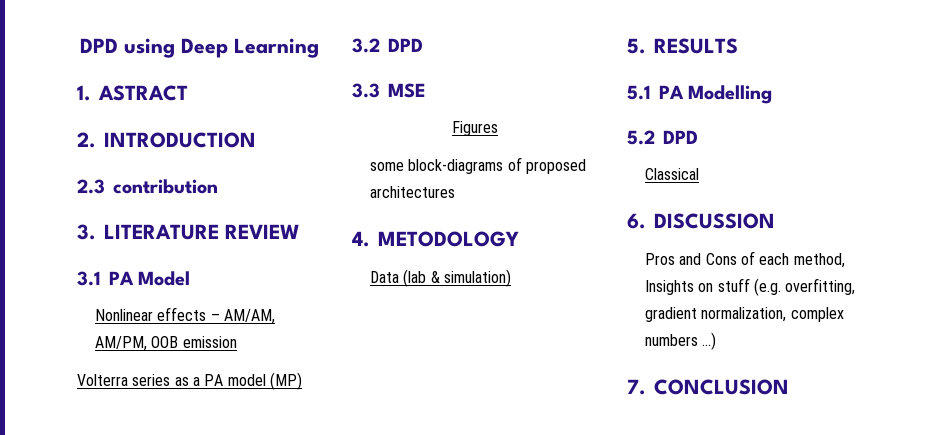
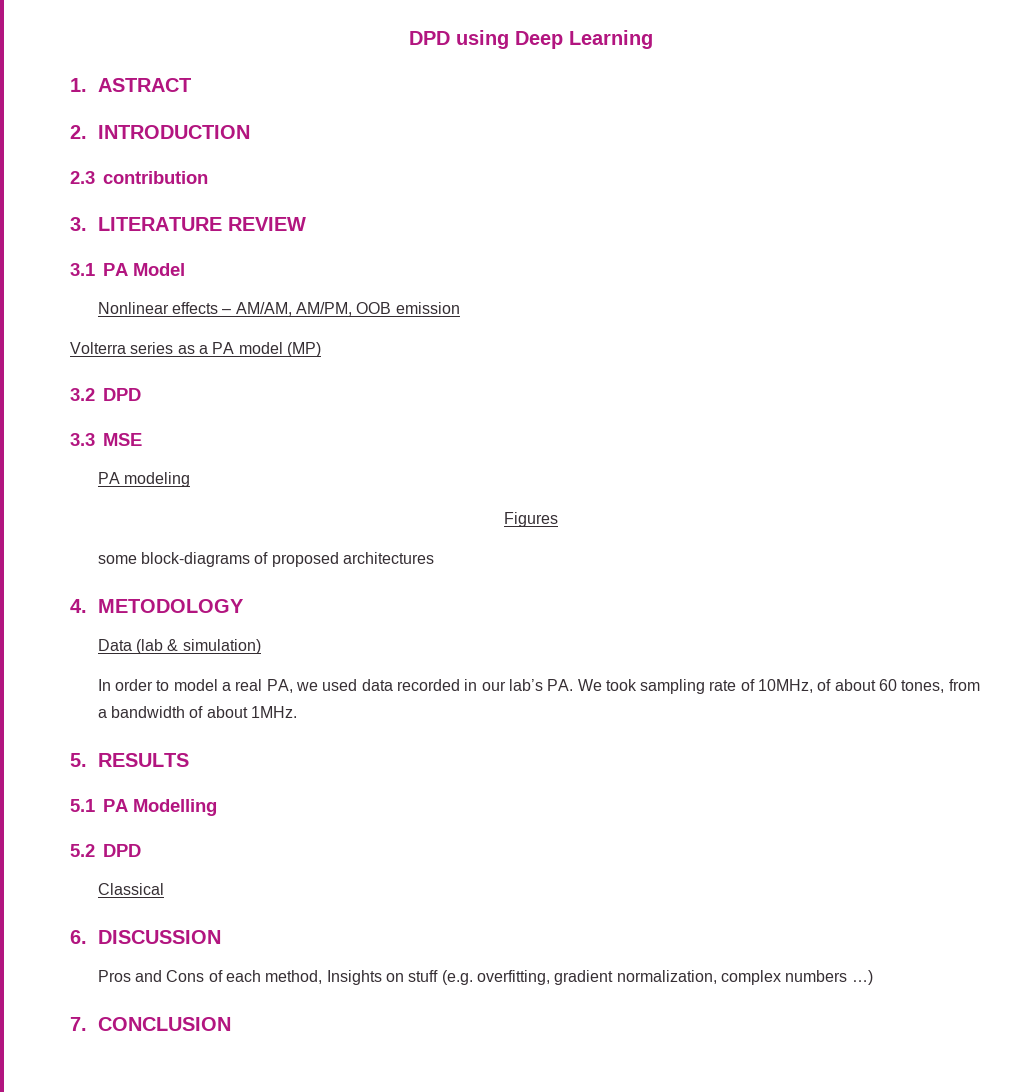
+ PA modeling
+ In order to model a real PA, we used data recorded in our lab’s PA. We took sampling rate of 10MHz, of about 60 tones, from a bandwidth of about 1MHz.

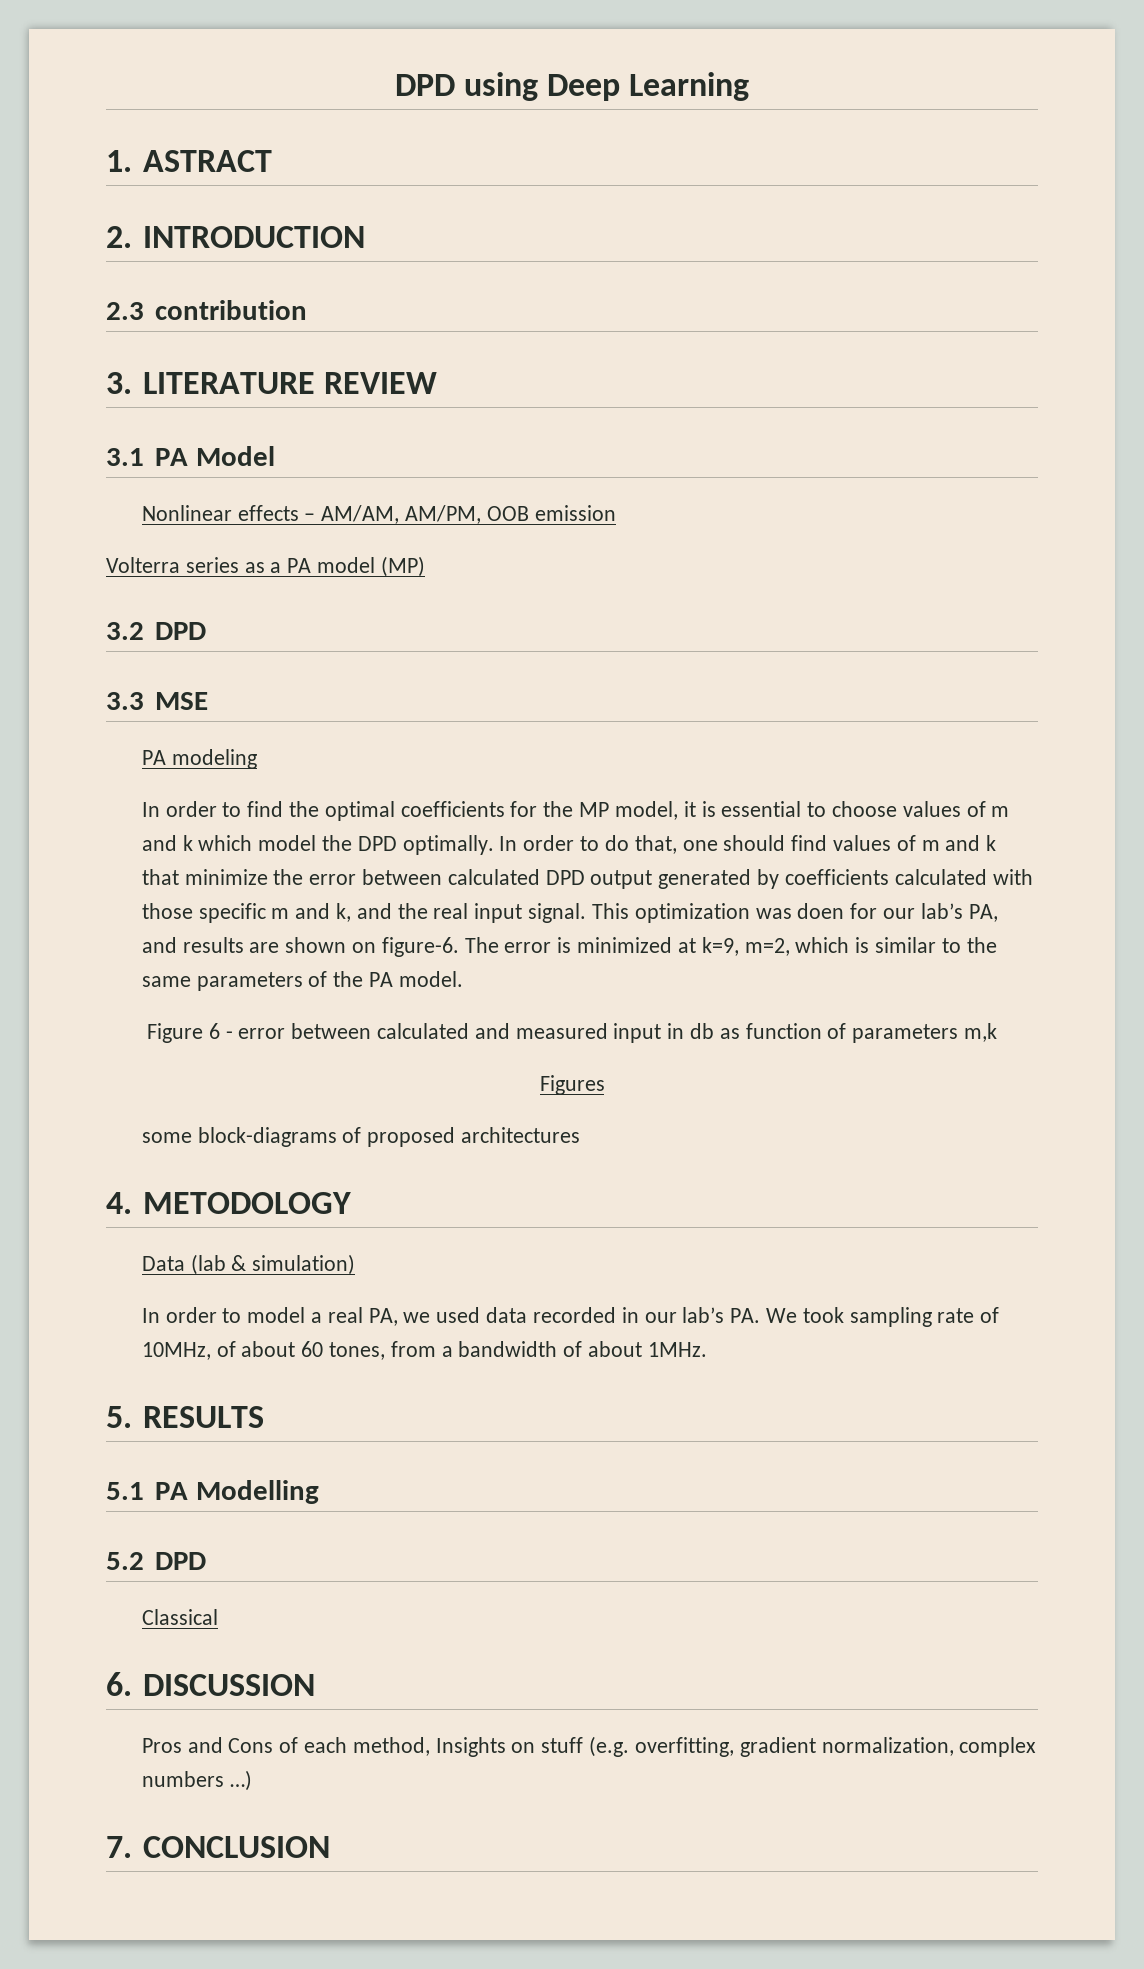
+ In order to find the optimal coefficients for the MP model, it is essential to choose values of m and k which model the DPD optimally. In order to do that, one should find values of m and k that minimize the error between calculated DPD output generated by coefficients calculated with those specific m and k, and the real input signal. This optimization was doen for our lab’s PA, and results are shown on figure-6. The error is minimized at k=9, m=2, which is similar to the same parameters of the PA model.
+ Figure 6 - error between calculated and measured input in db as function of parameters m,k

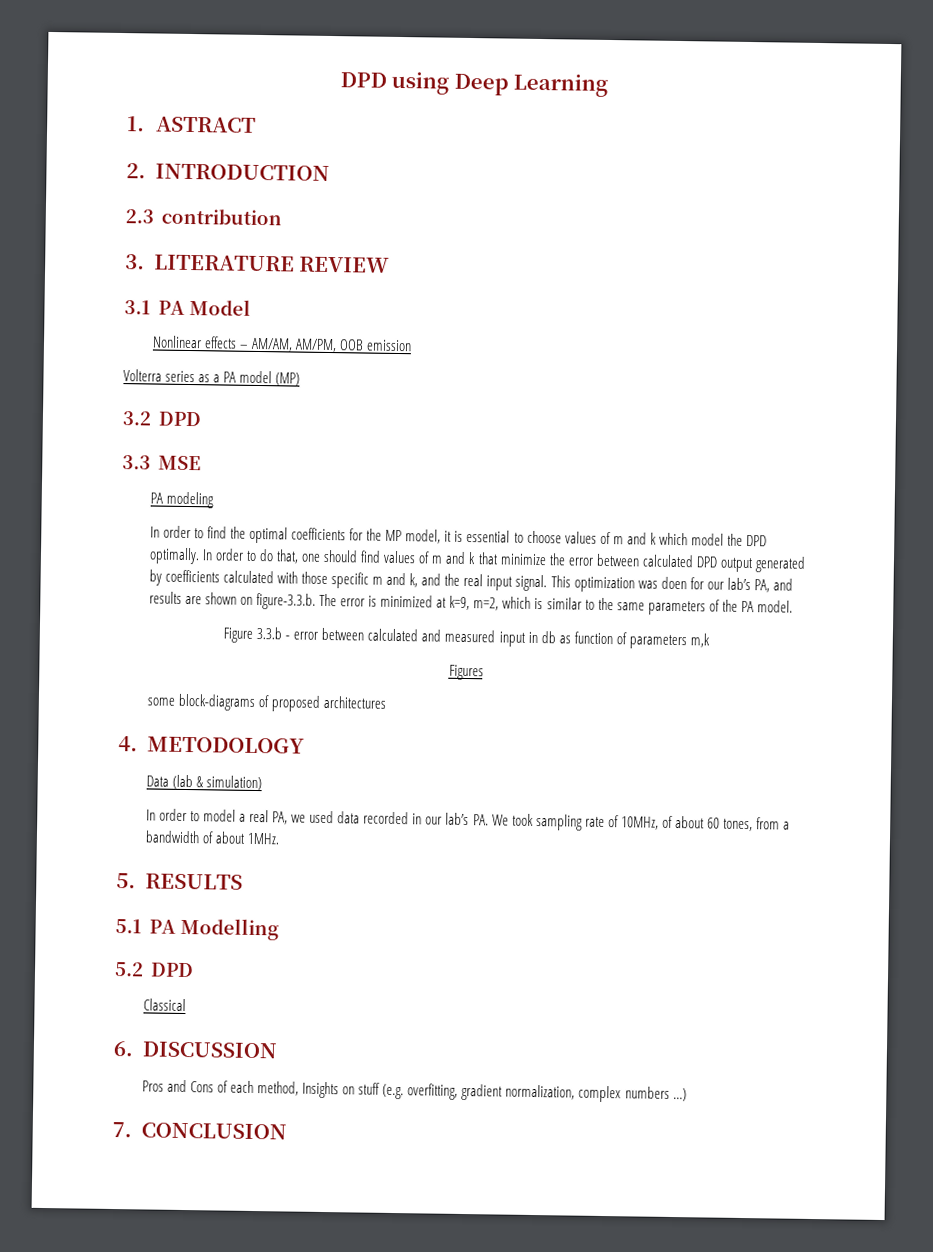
- This optimization was doen for our lab’s PA, and results are shown on figure-6. The error is minimized at k=9, m=2, which is similar to the same parameters of the PA model.
+ This optimization was doen for our lab’s PA, and results are shown on figure-3.3.b. The error is minimized at k=9, m=2, which is similar to the same parameters of the PA model.
- Figure 6 - error between calculated and measured input in db as function of parameters m,k
+ Figure 3.3.b - error between calculated and measured input in db as function of parameters m,k

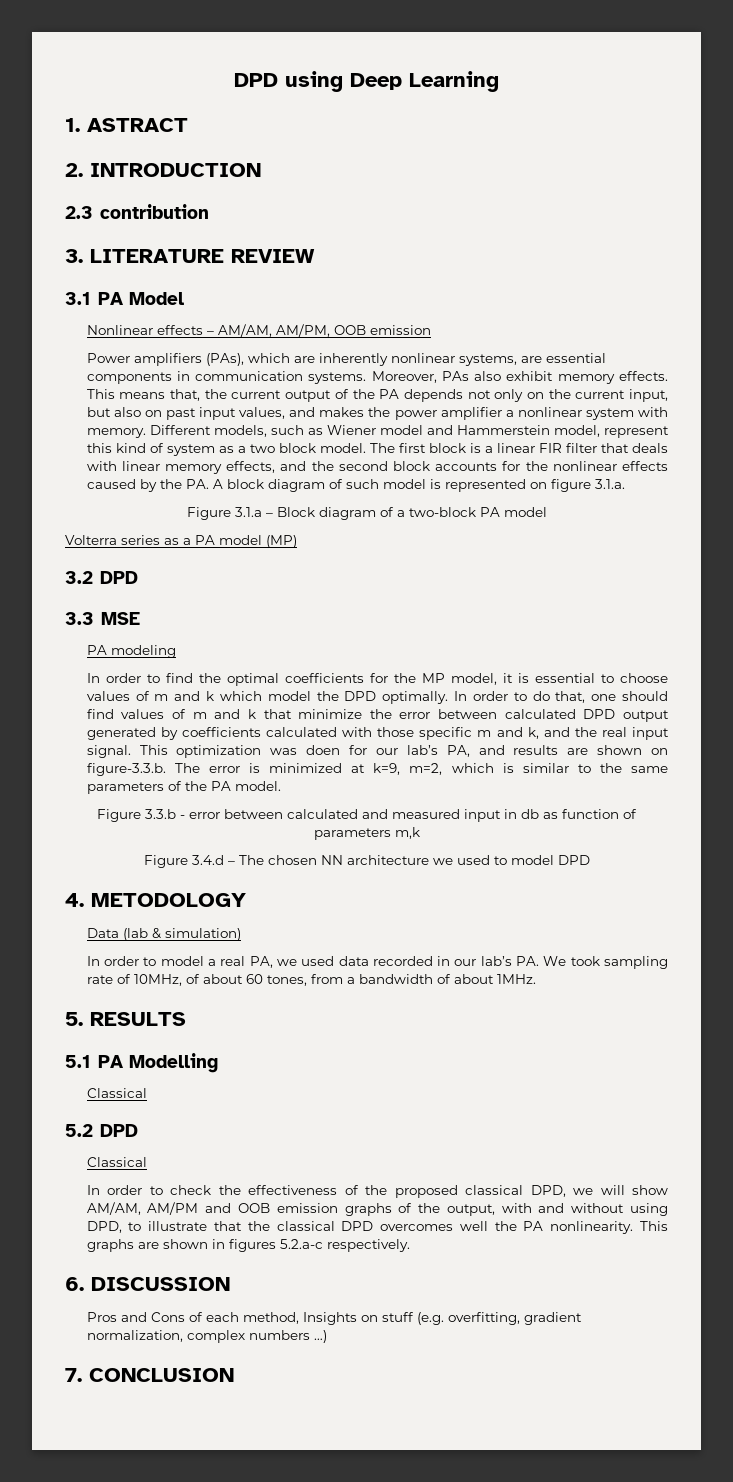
+ Power amplifiers (PAs), which are inherently nonlinear systems, are essential components in communication systems. Moreover, PAs also exhibit memory effects. This means that, the current output of the PA depends not only on the current input, but also on past input values, and makes the power amplifier a nonlinear system with memory. Different models, such as Wiener model and Hammerstein model, represent this kind of system as a two block model. The first block is a linear FIR filter that deals with linear memory effects, and the second block accounts for the nonlinear effects caused by the PA. A block diagram of such model is represented on figure 3.1.a.
+ Figure 3.1.a – Block diagram of a two-block PA model
- Figures
- some block-diagrams of proposed architectures
+ Figure 3.4.d – The chosen NN architecture we used to model DPD
  5.1 PA Modelling
+ Classical
+ In order to check the effectiveness of the proposed classical DPD, we will show AM/AM, AM/PM and OOB emission graphs of the output, with and without using DPD, to illustrate that the classical DPD overcomes well the PA nonlinearity. This graphs are shown in figures 5.2.a-c respectively.

